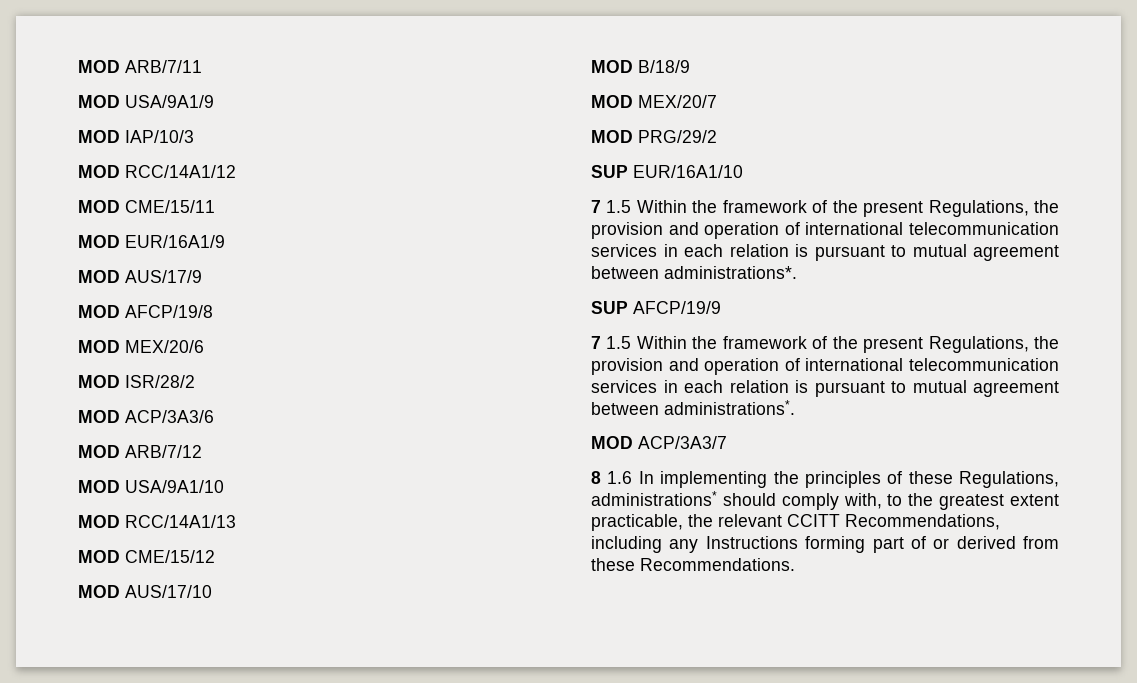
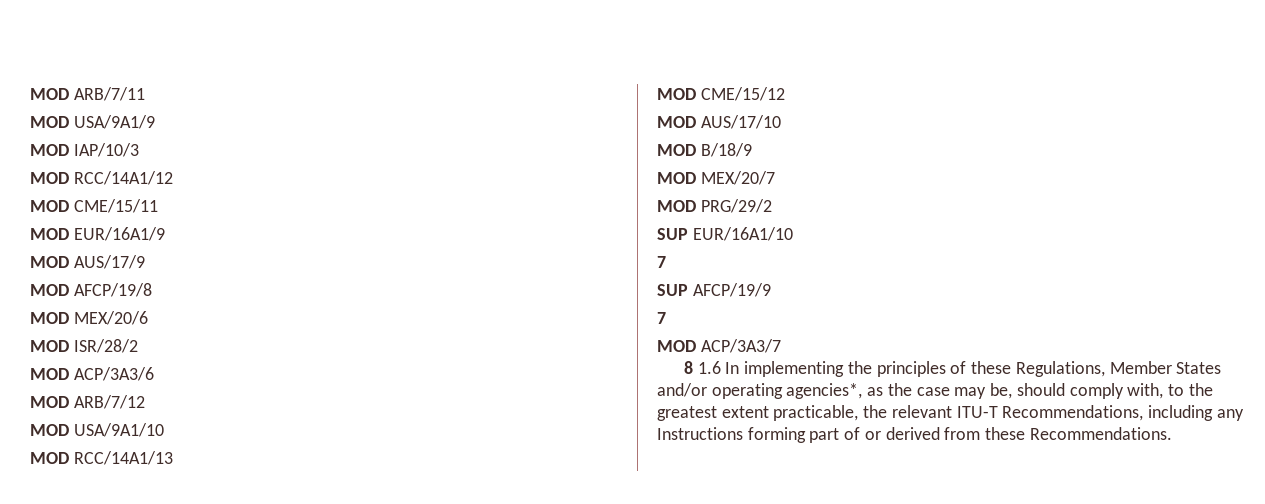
  SUP EUR/16A1/10
- 7 1.5 Within the framework of the present Regulations, the provision and operation of international telecommunication services in each relation is pursuant to mutual agreement between administrations*.
+ 7
  SUP AFCP/19/9
- 7 1.5 Within the framework of the present Regulations, the provision and operation of international telecommunication services in each relation is pursuant to mutual agreement between administrations*.
+ 7
- 8 1.6 In implementing the principles of these Regulations, administrations* should comply with, to the greatest extent practicable, the relevant CCITT Recommendations, including any Instructions forming part of or derived from these Recommendations.
+ 8 1.6 In implementing the principles of these Regulations, Member States and/or operating agencies*, as the case may be, should comply with, to the greatest extent practicable, the relevant ITU-T Recommendations, including any Instructions forming part of or derived from these Recommendations.

